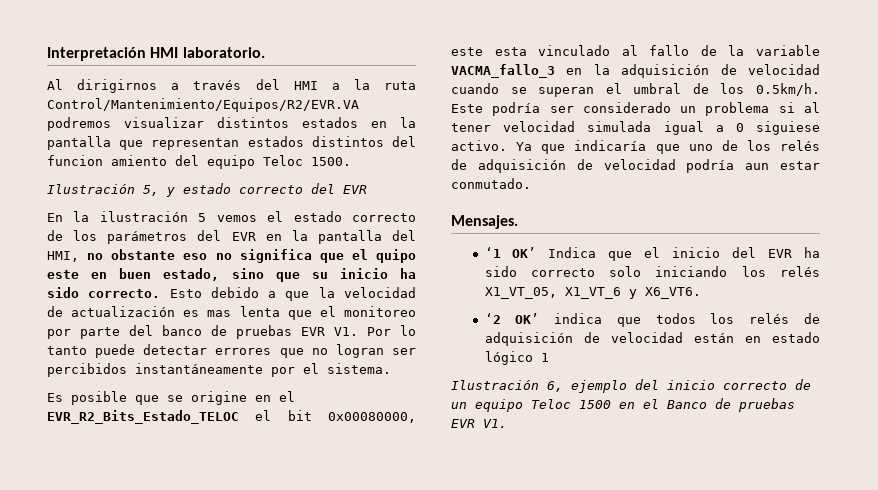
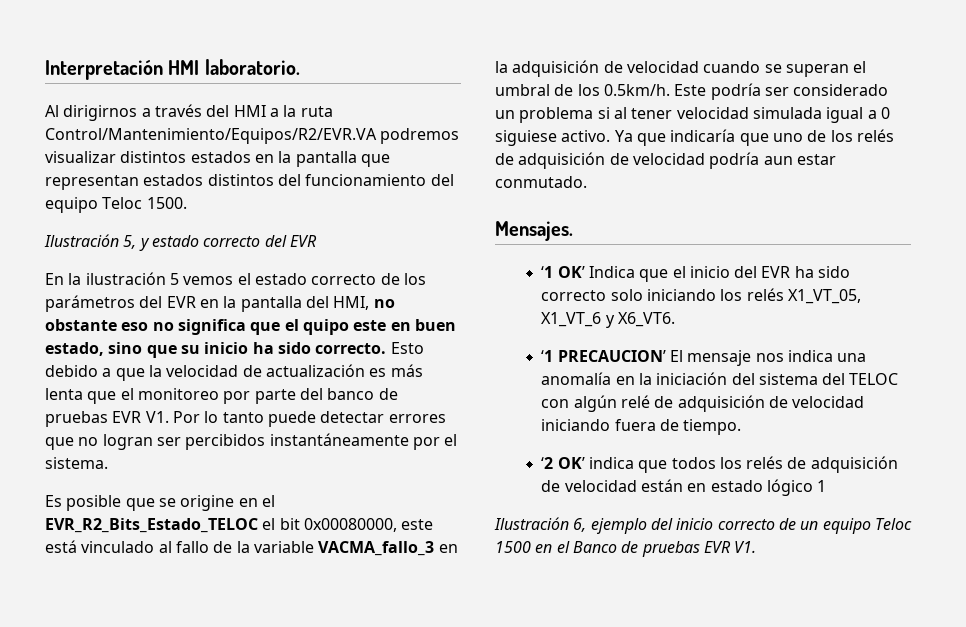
- Al dirigirnos a través del HMI a la ruta Control/Mantenimiento/Equipos/R2/EVR.VA podremos visualizar distintos estados en la pantalla que representan estados distintos del funcion amiento del equipo Teloc 1500.
+ Al dirigirnos a través del HMI a la ruta Control/Mantenimiento/Equipos/R2/EVR.VA podremos visualizar distintos estados en la pantalla que representan estados distintos del funcionamiento del equipo Teloc 1500.
- Esto debido a que la velocidad de actualización es mas lenta que el monitoreo por parte del banco de pruebas EVR V1. Por lo tanto puede detectar errores que no logran ser percibidos instantáneamente por el sistema.
+ Esto debido a que la velocidad de actualización es más lenta que el monitoreo por parte del banco de pruebas EVR V1. Por lo tanto puede detectar errores que no logran ser percibidos instantáneamente por el sistema.
- Es posible que se origine en el EVR_R2_Bits_Estado_TELOC el bit 0x00080000, este esta vinculado al fallo de la variable VACMA_fallo_3 en la adquisición de velocidad cuando se superan el umbral de los 0.5km/h. Este podría ser considerado un problema si al tener velocidad simulada igual a 0 siguiese activo.
+ Es posible que se origine en el EVR_R2_Bits_Estado_TELOC el bit 0x00080000, este está vinculado al fallo de la variable VACMA_fallo_3 en la adquisición de velocidad cuando se superan el umbral de los 0.5km/h. Este podría ser considerado un problema si al tener velocidad simulada igual a 0 siguiese activo.
+ ‘1 PRECAUCION’ El mensaje nos indica una anomalía en la iniciación del sistema del TELOC con algún relé de adquisición de velocidad iniciando fuera de tiempo.

